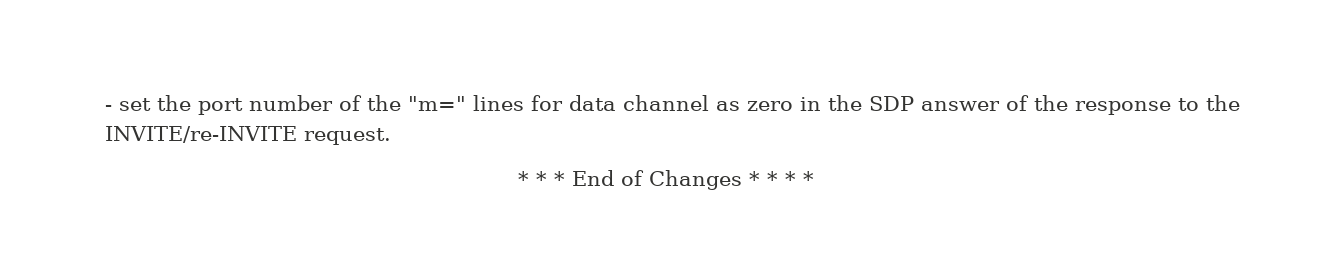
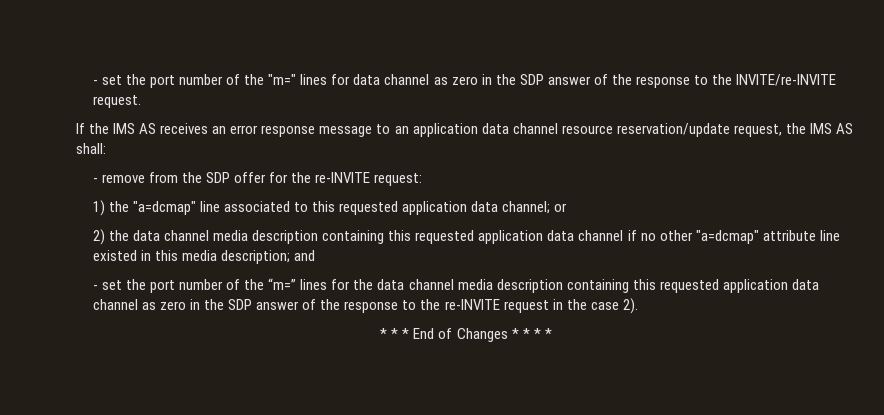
+ If the IMS AS receives an error response message to an application data channel resource reservation/update request, the IMS AS shall:
+ - remove from the SDP offer for the re-INVITE request:
+ 1) the "a=dcmap" line associated to this requested application data channel; or
+ 2) the data channel media description containing this requested application data channel if no other "a=dcmap" attribute line existed in this media description; and
+ - set the port number of the “m=” lines for the data channel media description containing this requested application data channel as zero in the SDP answer of the response to the re-INVITE request in the case 2).

